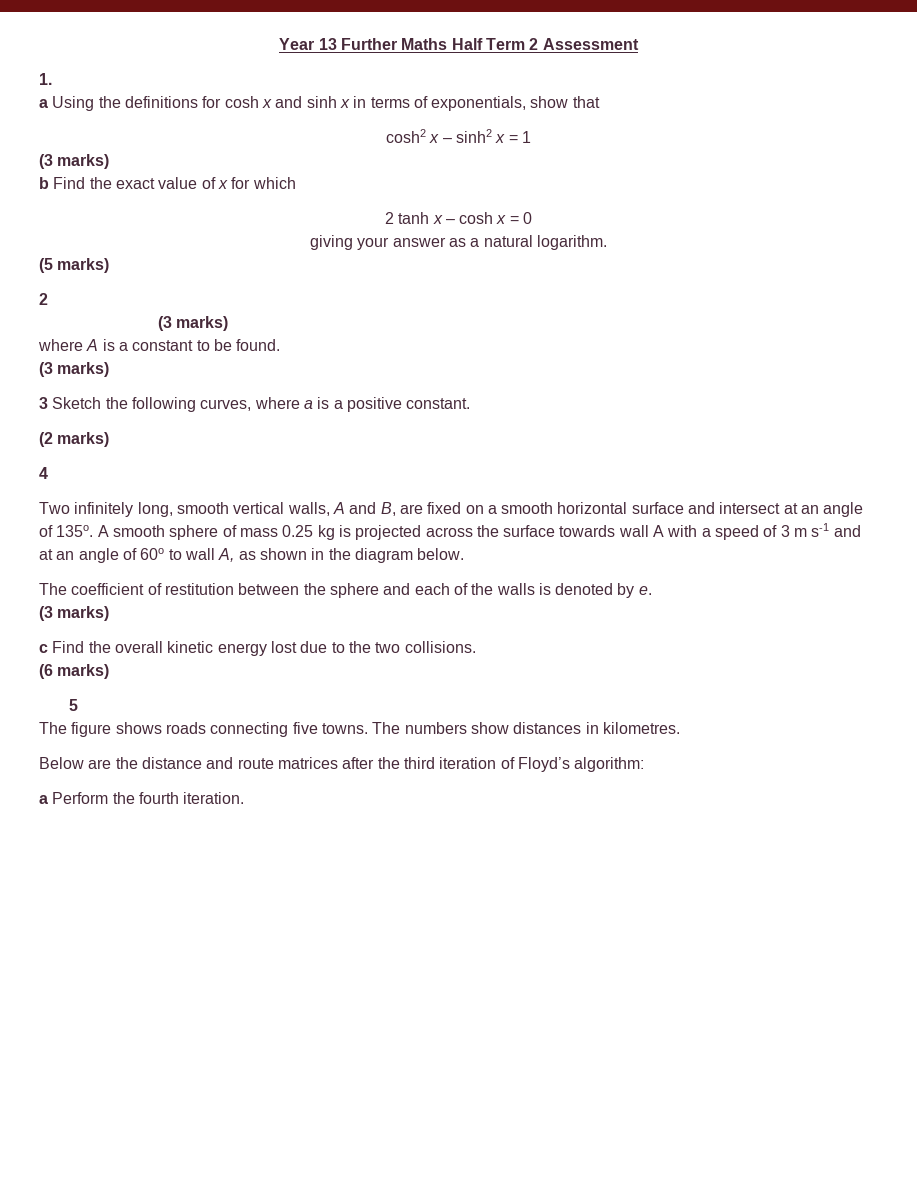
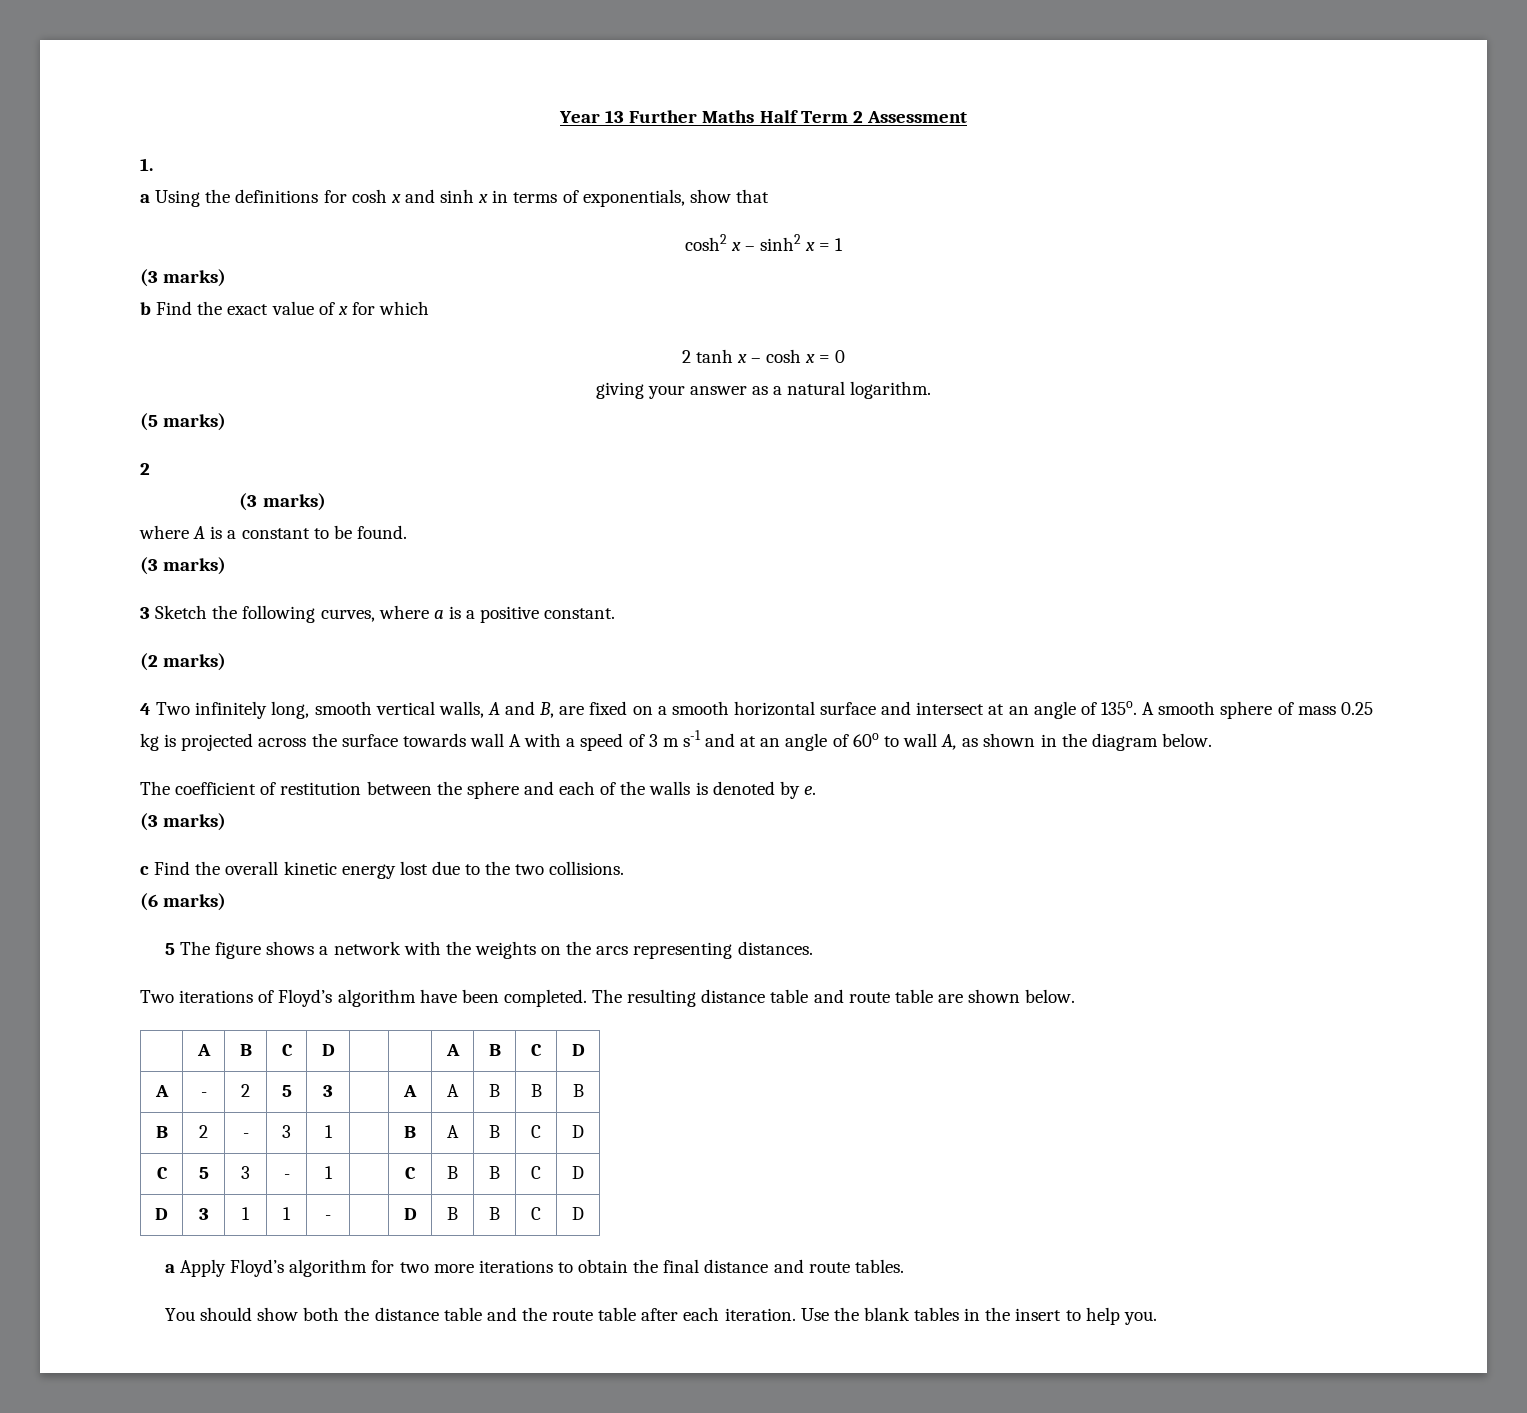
- 4
- Two infinitely long, smooth vertical walls, A and B, are fixed on a smooth horizontal surface and intersect at an angle of 135o.
+ 4 Two infinitely long, smooth vertical walls, A and B, are fixed on a smooth horizontal surface and intersect at an angle of 135o.
- 5
- The figure shows roads connecting five towns. The numbers show distances in kilometres.
- Below are the distance and route matrices after the third iteration of Floyd’s algorithm:
- a Perform the fourth iteration.
+ 5 The figure shows a network with the weights on the arcs representing distances.
+ Two iterations of Floyd’s algorithm have been completed. The resulting distance table and route table are shown below.
+ | A | B | C | D | | | A | B | C | D
+ A | - | 2 | 5 | 3 | | A | A | B | B | B
+ B | 2 | - | 3 | 1 | | B | A | B | C | D
+ C | 5 | 3 | - | 1 | | C | B | B | C | D
+ D | 3 | 1 | 1 | - | | D | B | B | C | D
+ a Apply Floyd’s algorithm for two more iterations to obtain the final distance and route tables.
+ You should show both the distance table and the route table after each iteration. Use the blank tables in the insert to help you.

